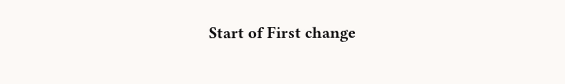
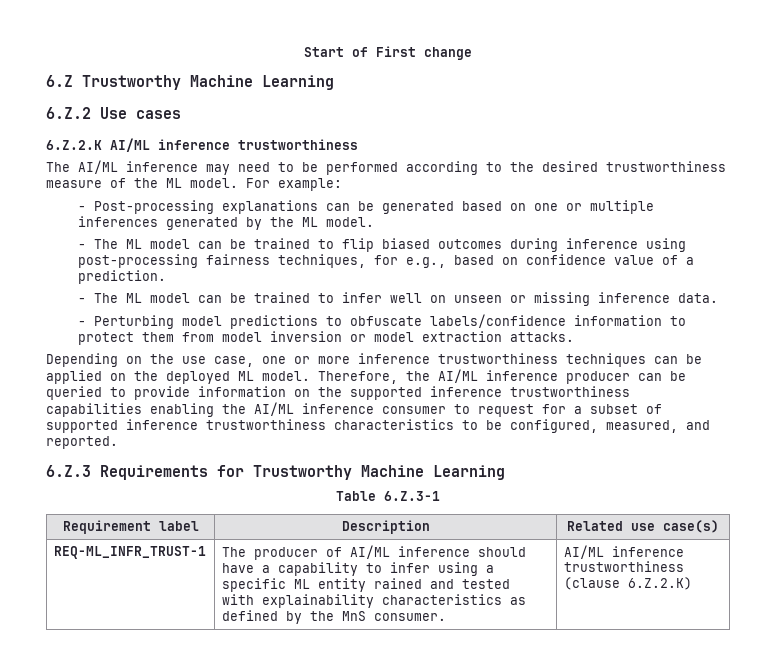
+ 6.Z Trustworthy Machine Learning
+ 6.Z.2 Use cases
+ 6.Z.2.K AI/ML inference trustworthiness
+ The AI/ML inference may need to be performed according to the desired trustworthiness measure of the ML model. For example:
+ - Post-processing explanations can be generated based on one or multiple inferences generated by the ML model.
+ - The ML model can be trained to flip biased outcomes during inference using post-processing fairness techniques, for e.g., based on confidence value of a prediction.
+ - The ML model can be trained to infer well on unseen or missing inference data.
+ - Perturbing model predictions to obfuscate labels/confidence information to protect them from model inversion or model extraction attacks.
+ Depending on the use case, one or more inference trustworthiness techniques can be applied on the deployed ML model. Therefore, the AI/ML inference producer can be queried to provide information on the supported inference trustworthiness capabilities enabling the AI/ML inference consumer to request for a subset of supported inference trustworthiness characteristics to be configured, measured, and reported.
+ 6.Z.3 Requirements for Trustworthy Machine Learning
+ Table 6.Z.3-1
+ Requirement label | Description | Related use case(s)
+ REQ-ML_INFR_TRUST-1 | The producer of AI/ML inference should have a capability to infer using a specific ML entity rained and tested with explainability characteristics as defined by the MnS consumer. | AI/ML inference trustworthiness (clause 6.Z.2.K)

